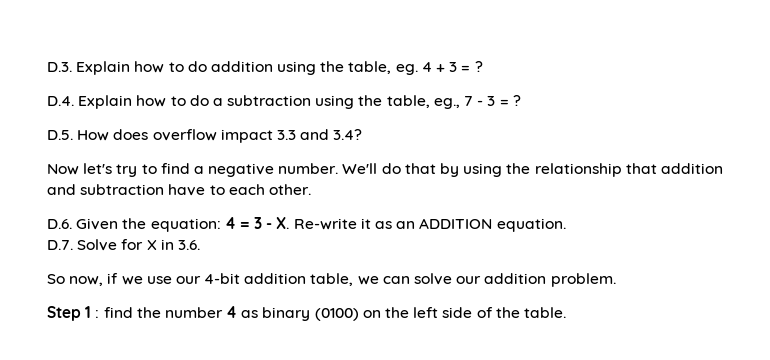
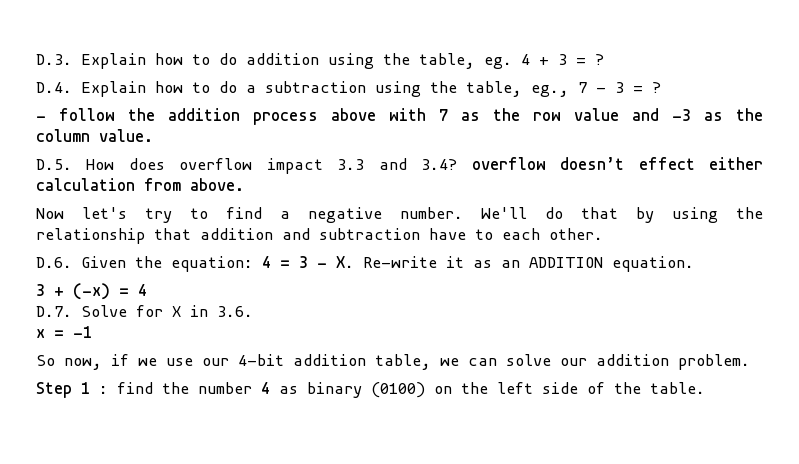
+ - follow the addition process above with 7 as the row value and -3 as the column value.
- D.5. How does overflow impact 3.3 and 3.4?
+ D.5. How does overflow impact 3.3 and 3.4? overflow doesn’t effect either calculation from above.
+ 3 + (-x) = 4
+ x = -1

